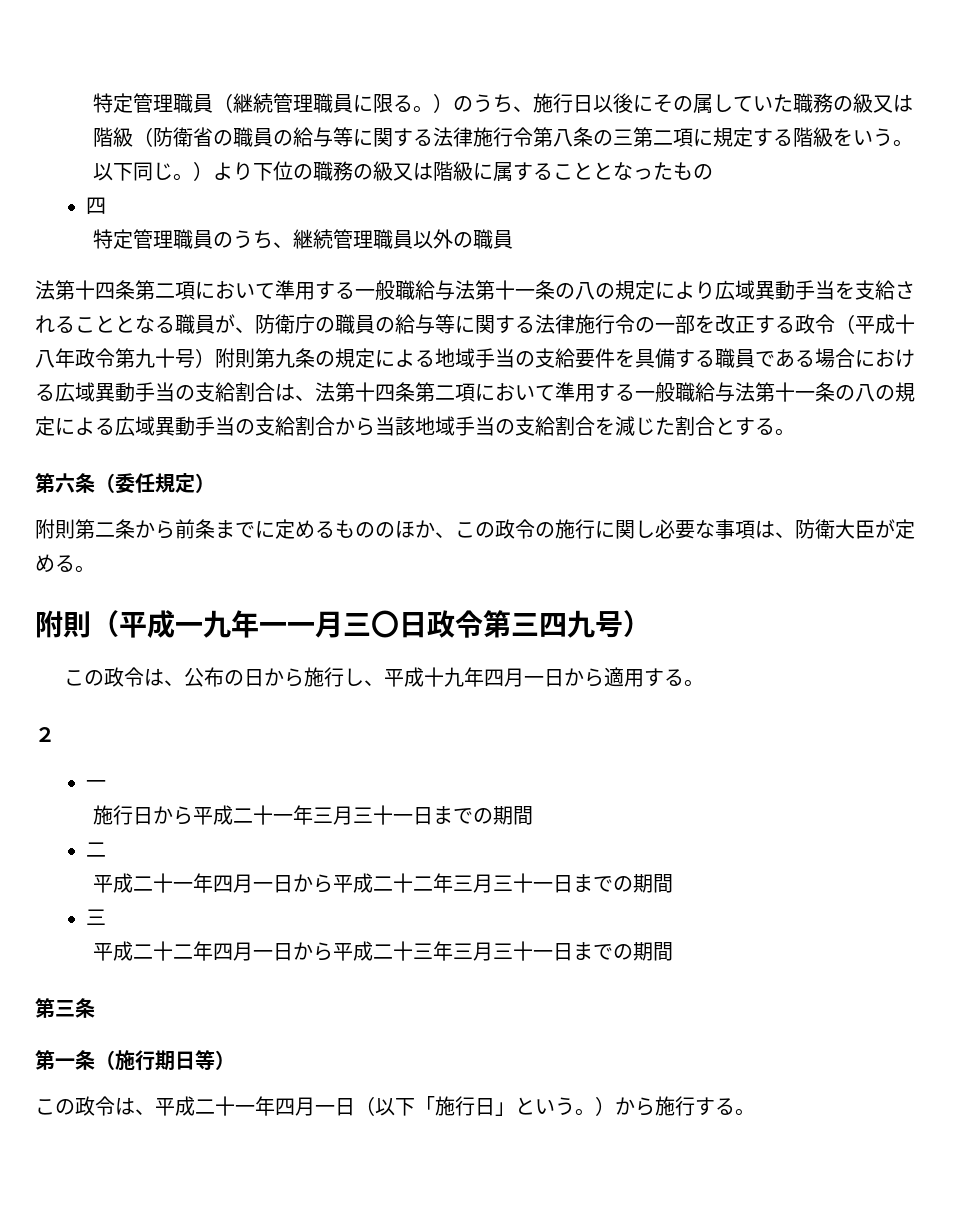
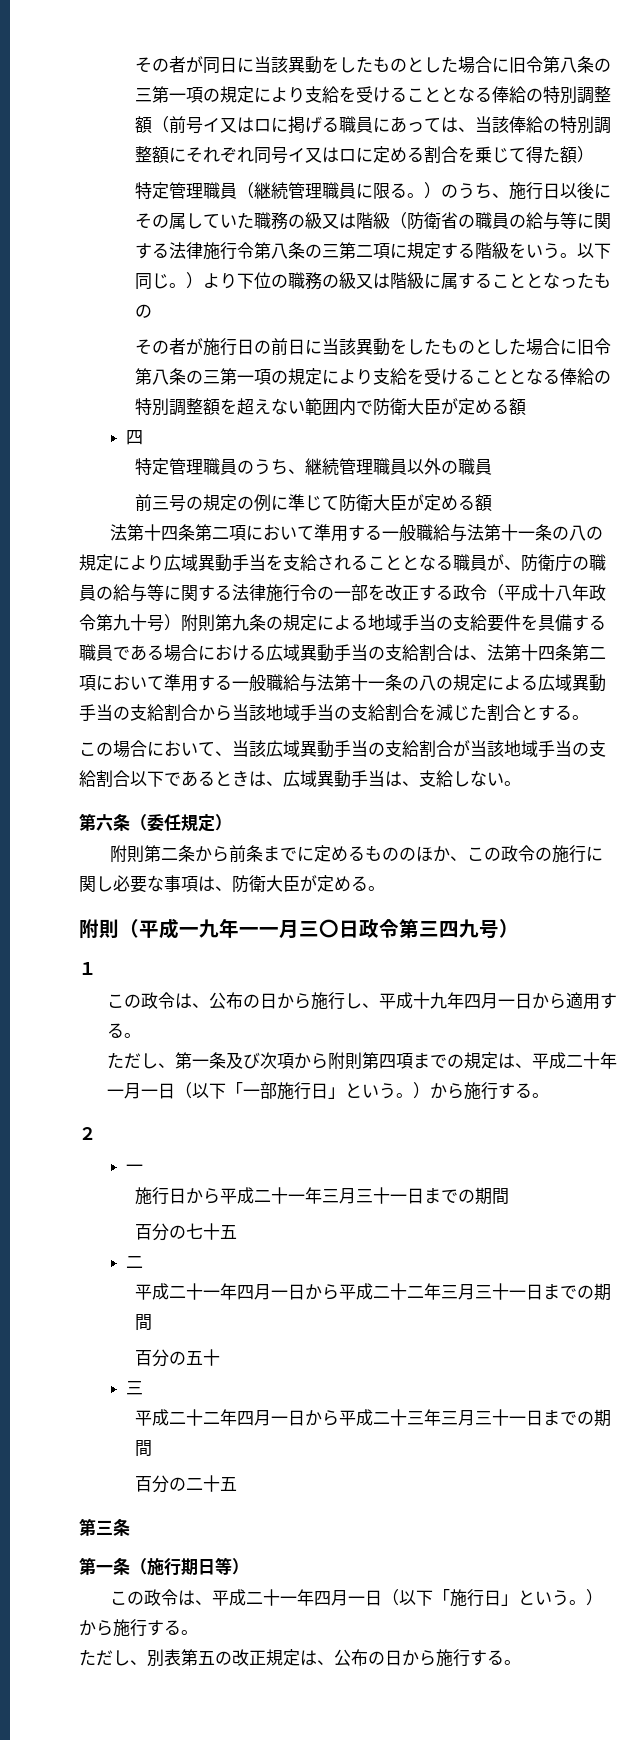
+ その者が同日に当該異動をしたものとした場合に旧令第八条の三第一項の規定により支給を受けることとなる俸給の特別調整額（前号イ又はロに掲げる職員にあっては、当該俸給の特別調整額にそれぞれ同号イ又はロに定める割合を乗じて得た額）
+ その者が施行日の前日に当該異動をしたものとした場合に旧令第八条の三第一項の規定により支給を受けることとなる俸給の特別調整額を超えない範囲内で防衛大臣が定める額
+ 前三号の規定の例に準じて防衛大臣が定める額
+ この場合において、当該広域異動手当の支給割合が当該地域手当の支給割合以下であるときは、広域異動手当は、支給しない。
+ １
+ ただし、第一条及び次項から附則第四項までの規定は、平成二十年一月一日（以下「一部施行日」という。）から施行する。
+ 百分の七十五
+ 百分の五十
+ 百分の二十五
+ ただし、別表第五の改正規定は、公布の日から施行する。

